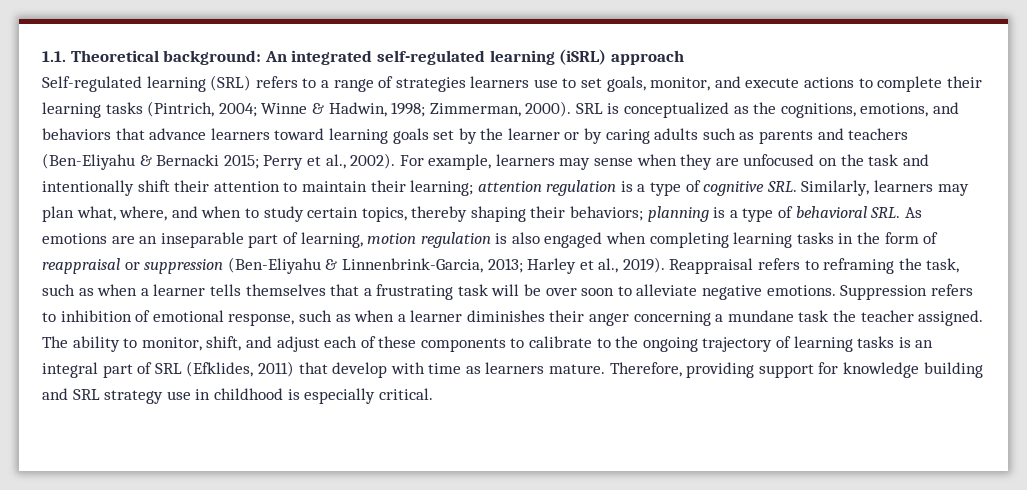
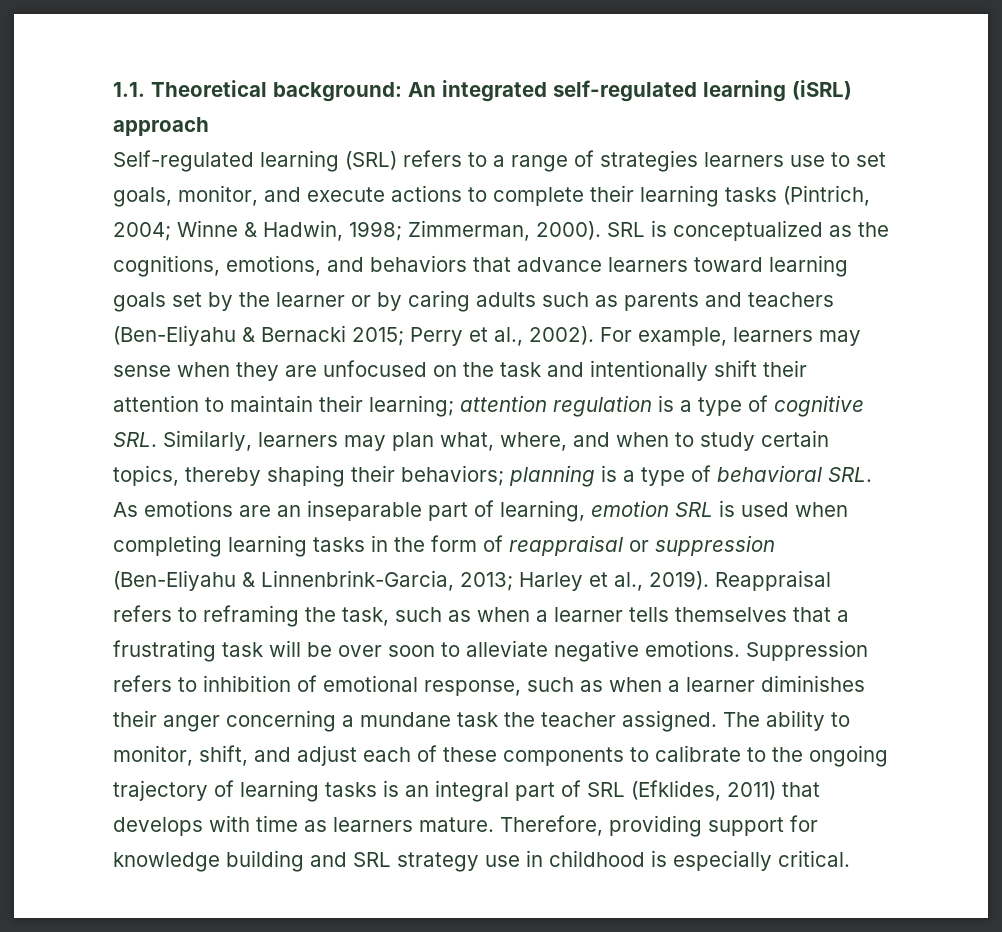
- planning is a type of behavioral SRL. As emotions are an inseparable part of learning, motion regulation is also engaged when completing learning tasks in the form of reappraisal or suppression (Ben-Eliyahu & Linnenbrink-Garcia, 2013;
+ planning is a type of behavioral SRL. As emotions are an inseparable part of learning, emotion SRL is used when completing learning tasks in the form of reappraisal or suppression (Ben-Eliyahu & Linnenbrink-Garcia, 2013;
- The ability to monitor, shift, and adjust each of these components to calibrate to the ongoing trajectory of learning tasks is an integral part of SRL (Efklides, 2011) that develop with time as learners mature.
+ The ability to monitor, shift, and adjust each of these components to calibrate to the ongoing trajectory of learning tasks is an integral part of SRL (Efklides, 2011) that develops with time as learners mature.

